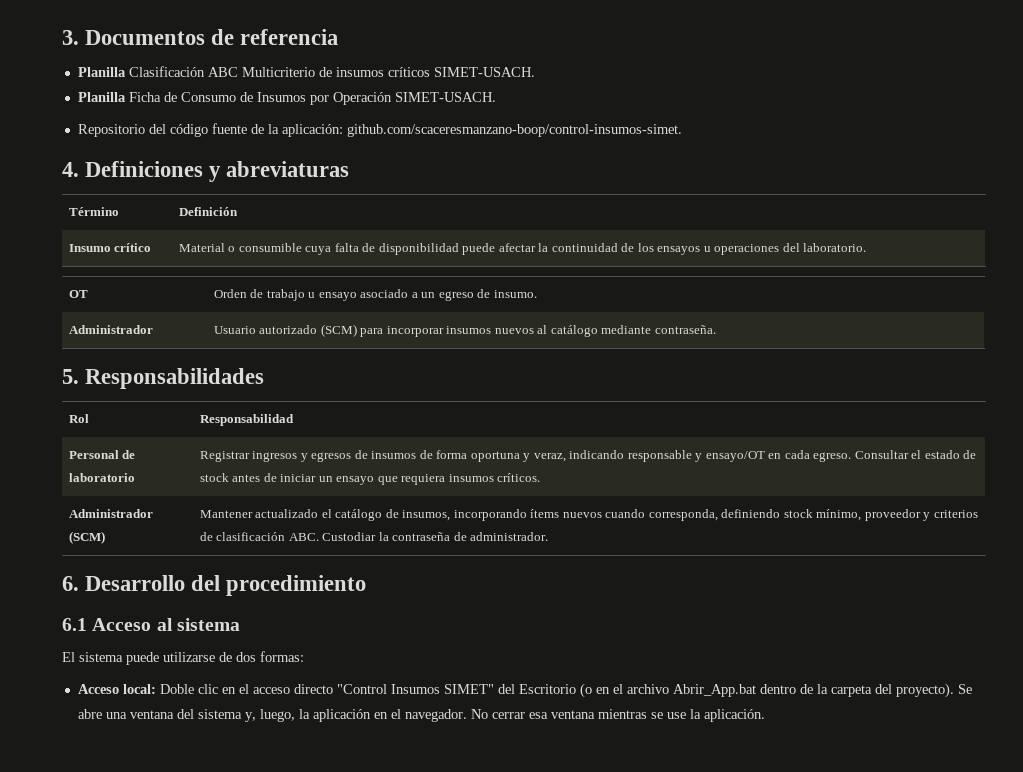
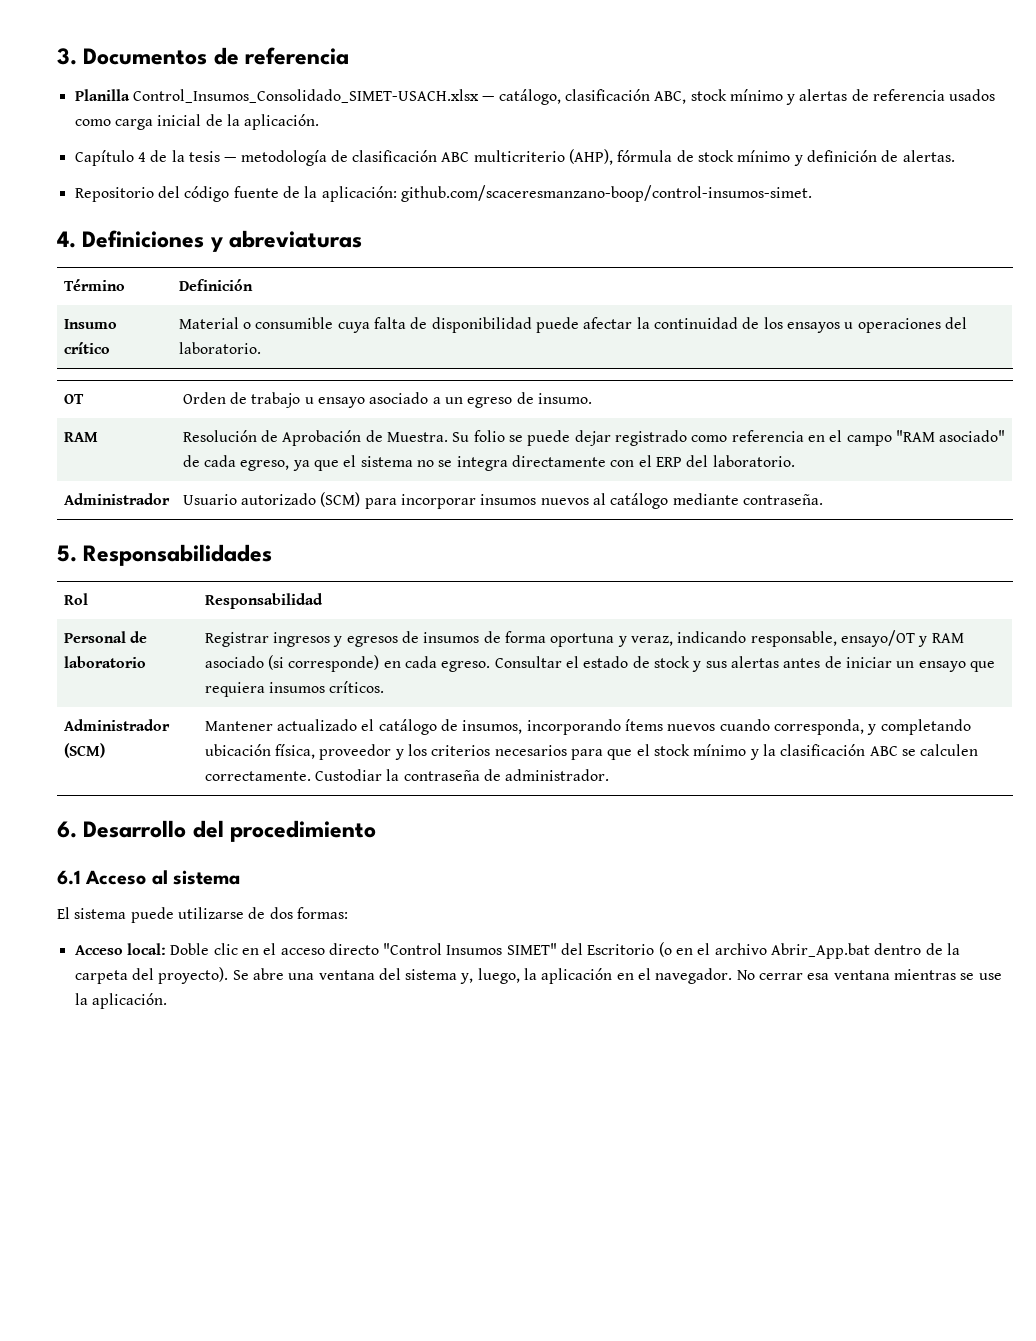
- Planilla Clasificación ABC Multicriterio de insumos críticos SIMET-USACH.
- Planilla Ficha de Consumo de Insumos por Operación SIMET-USACH.
+ Planilla Control_Insumos_Consolidado_SIMET-USACH.xlsx — catálogo, clasificación ABC, stock mínimo y alertas de referencia usados como carga inicial de la aplicación.
+ Capítulo 4 de la tesis — metodología de clasificación ABC multicriterio (AHP), fórmula de stock mínimo y definición de alertas.
+ RAM | Resolución de Aprobación de Muestra. Su folio se puede dejar registrado como referencia en el campo "RAM asociado" de cada egreso, ya que el sistema no se integra directamente con el ERP del laboratorio.
- Registrar ingresos y egresos de insumos de forma oportuna y veraz, indicando responsable y ensayo/OT en cada egreso.
+ Registrar ingresos y egresos de insumos de forma oportuna y veraz, indicando responsable, ensayo/OT y RAM asociado (si corresponde) en cada egreso.
- Consultar el estado de stock antes de iniciar un ensayo que requiera insumos críticos.
+ Consultar el estado de stock y sus alertas antes de iniciar un ensayo que requiera insumos críticos.
- Administrador (SCM) | Mantener actualizado el catálogo de insumos, incorporando ítems nuevos cuando corresponda, definiendo stock mínimo, proveedor y criterios de clasificación ABC. Custodiar la contraseña de administrador.
+ Administrador (SCM) | Mantener actualizado el catálogo de insumos, incorporando ítems nuevos cuando corresponda, y completando ubicación física, proveedor y los criterios necesarios para que el stock mínimo y la clasificación ABC se calculen correctamente. Custodiar la contraseña de administrador.

